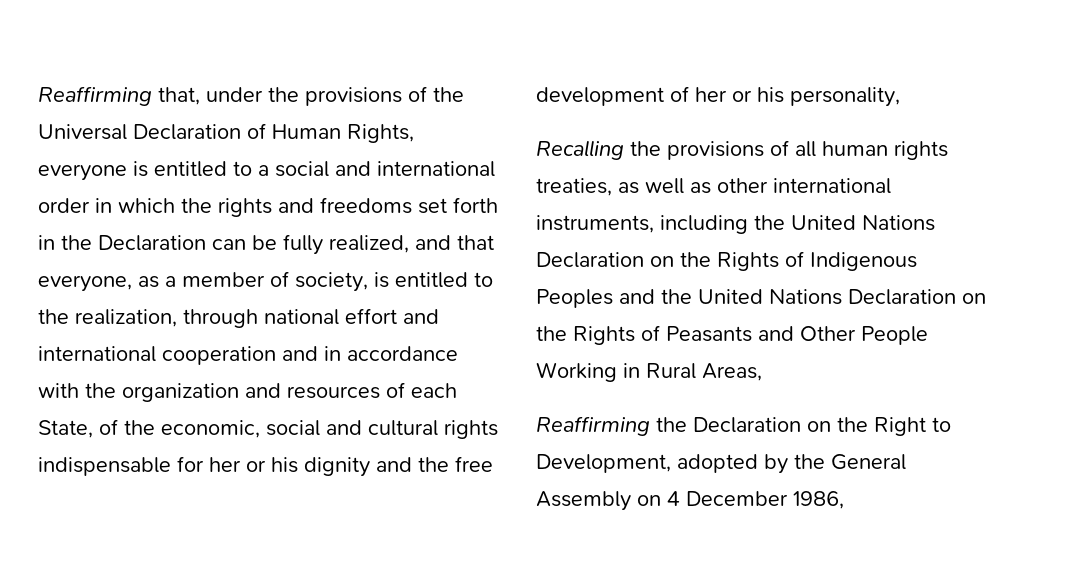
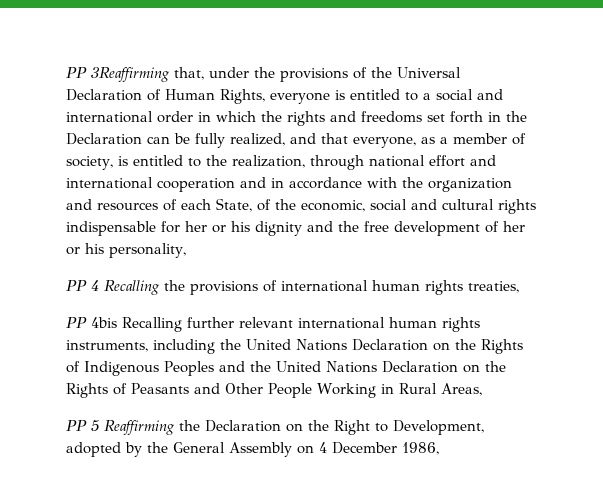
- Reaffirming that, under the provisions of the Universal Declaration of Human Rights, everyone is entitled to a social and international order in which the rights and freedoms set forth in the Declaration can be fully realized, and that everyone, as a member of society, is entitled to the realization, through national effort and international cooperation and in accordance with the organization and resources of each State, of the economic, social and cultural rights indispensable for her or his dignity and the free development of her or his personality,
+ PP 3Reaffirming that, under the provisions of the Universal Declaration of Human Rights, everyone is entitled to a social and international order in which the rights and freedoms set forth in the Declaration can be fully realized, and that everyone, as a member of society, is entitled to the realization, through national effort and international cooperation and in accordance with the organization and resources of each State, of the economic, social and cultural rights indispensable for her or his dignity and the free development of her or his personality,
- Recalling the provisions of all human rights treaties, as well as other international instruments, including the United Nations Declaration on the Rights of Indigenous Peoples and the United Nations Declaration on the Rights of Peasants and Other People Working in Rural Areas,
+ PP 4 Recalling the provisions of international human rights treaties,
+ PP 4bis Recalling further relevant international human rights instruments, including the United Nations Declaration on the Rights of Indigenous Peoples and the United Nations Declaration on the Rights of Peasants and Other People Working in Rural Areas,
- Reaffirming the Declaration on the Right to Development, adopted by the General Assembly on 4 December 1986,
+ PP 5 Reaffirming the Declaration on the Right to Development, adopted by the General Assembly on 4 December 1986,

